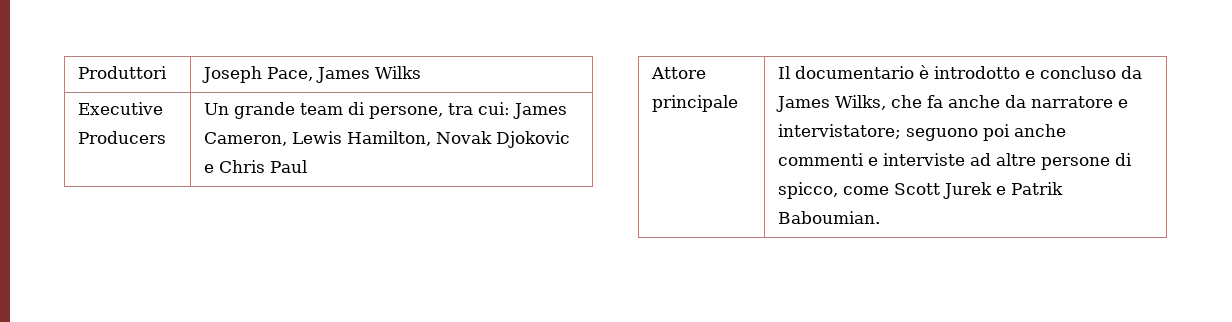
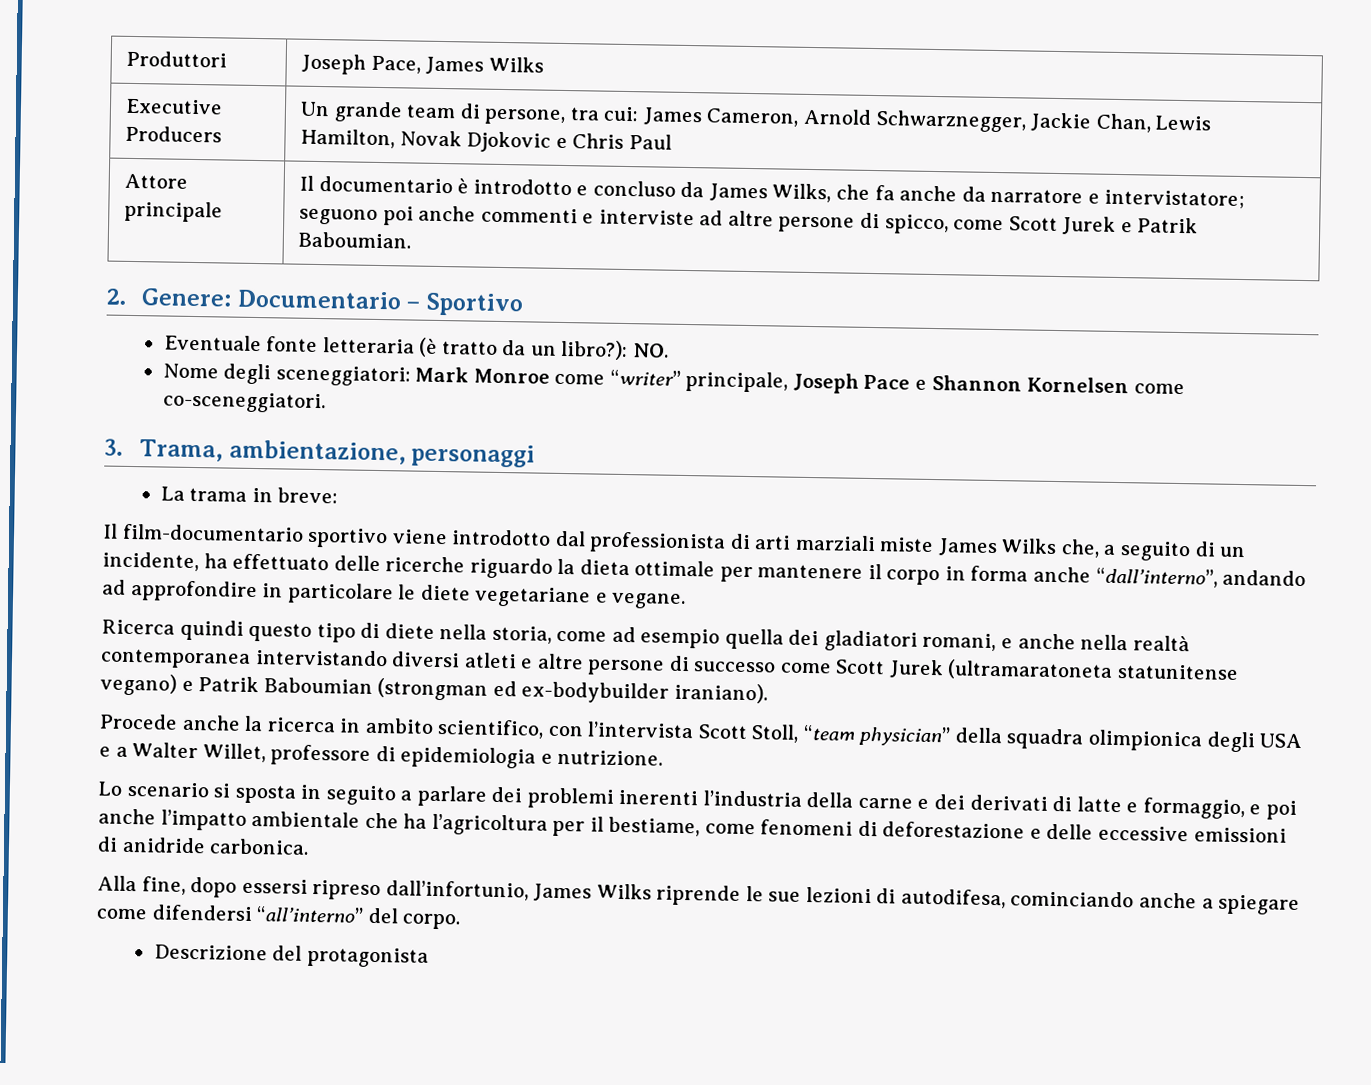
- Executive Producers | Un grande team di persone, tra cui: James Cameron, Lewis Hamilton, Novak Djokovic e Chris Paul
+ Executive Producers | Un grande team di persone, tra cui: James Cameron, Arnold Schwarznegger, Jackie Chan, Lewis Hamilton, Novak Djokovic e Chris Paul
+ 2. Genere: Documentario – Sportivo
+ Eventuale fonte letteraria (è tratto da un libro?): NO.
+ Nome degli sceneggiatori: Mark Monroe come “writer” principale, Joseph Pace e Shannon Kornelsen come co-sceneggiatori.
+ 3. Trama, ambientazione, personaggi
+ La trama in breve:
+ Il film-documentario sportivo viene introdotto dal professionista di arti marziali miste James Wilks che, a seguito di un incidente, ha effettuato delle ricerche riguardo la dieta ottimale per mantenere il corpo in forma anche “dall’interno”, andando ad approfondire in particolare le diete vegetariane e vegane.
+ Ricerca quindi questo tipo di diete nella storia, come ad esempio quella dei gladiatori romani, e anche nella realtà contemporanea intervistando diversi atleti e altre persone di successo come Scott Jurek (ultramaratoneta statunitense vegano) e Patrik Baboumian (strongman ed ex-bodybuilder iraniano).
+ Procede anche la ricerca in ambito scientifico, con l’intervista Scott Stoll, “team physician” della squadra olimpionica degli USA e a Walter Willet, professore di epidemiologia e nutrizione.
+ Lo scenario si sposta in seguito a parlare dei problemi inerenti l’industria della carne e dei derivati di latte e formaggio, e poi anche l’impatto ambientale che ha l’agricoltura per il bestiame, come fenomeni di deforestazione e delle eccessive emissioni di anidride carbonica.
+ Alla fine, dopo essersi ripreso dall’infortunio, James Wilks riprende le sue lezioni di autodifesa, cominciando anche a spiegare come difendersi “all’interno” del corpo.
+ Descrizione del protagonista

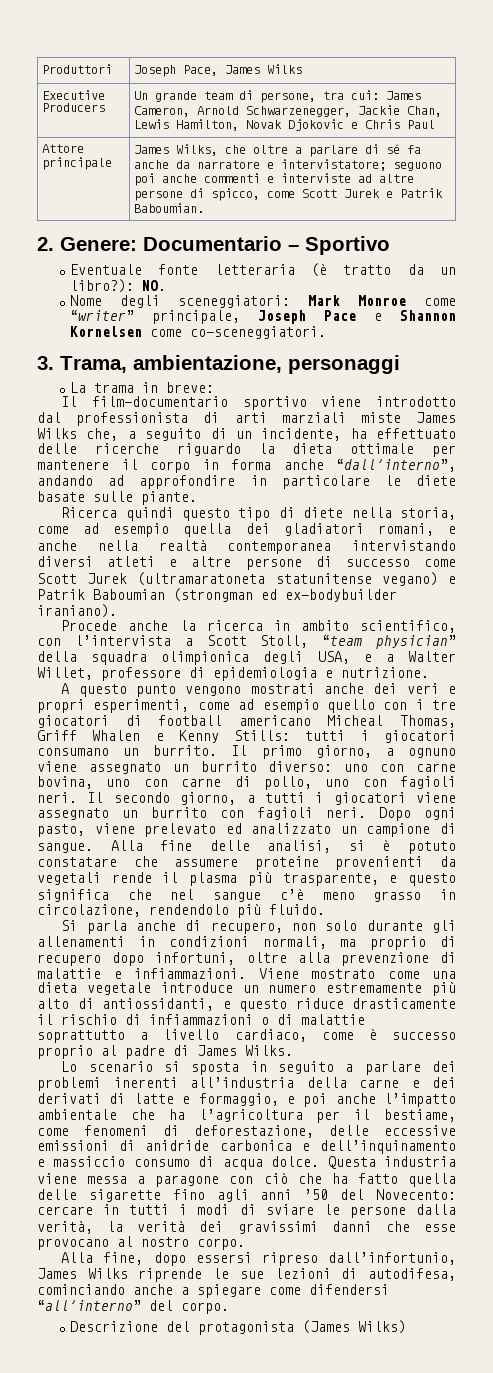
- Executive Producers | Un grande team di persone, tra cui: James Cameron, Arnold Schwarznegger, Jackie Chan, Lewis Hamilton, Novak Djokovic e Chris Paul
+ Executive Producers | Un grande team di persone, tra cui: James Cameron, Arnold Schwarzenegger, Jackie Chan, Lewis Hamilton, Novak Djokovic e Chris Paul
- Attore principale | Il documentario è introdotto e concluso da James Wilks, che fa anche da narratore e intervistatore; seguono poi anche commenti e interviste ad altre persone di spicco, come Scott Jurek e Patrik Baboumian.
+ Attore principale | James Wilks, che oltre a parlare di sé fa anche da narratore e intervistatore; seguono poi anche commenti e interviste ad altre persone di spicco, come Scott Jurek e Patrik Baboumian.
- Il film-documentario sportivo viene introdotto dal professionista di arti marziali miste James Wilks che, a seguito di un incidente, ha effettuato delle ricerche riguardo la dieta ottimale per mantenere il corpo in forma anche “dall’interno”, andando ad approfondire in particolare le diete vegetariane e vegane.
+ Il film-documentario sportivo viene introdotto dal professionista di arti marziali miste James Wilks che, a seguito di un incidente, ha effettuato delle ricerche riguardo la dieta ottimale per mantenere il corpo in forma anche “dall’interno”, andando ad approfondire in particolare le diete basate sulle piante.
- Procede anche la ricerca in ambito scientifico, con l’intervista Scott Stoll, “team physician” della squadra olimpionica degli USA e a Walter Willet, professore di epidemiologia e nutrizione.
+ Procede anche la ricerca in ambito scientifico, con l’intervista a Scott Stoll, “team physician” della squadra olimpionica degli USA, e a Walter Willet, professore di epidemiologia e nutrizione.
+ A questo punto vengono mostrati anche dei veri e propri esperimenti, come ad esempio quello con i tre giocatori di football americano Micheal Thomas, Griff Whalen e Kenny Stills: tutti i giocatori consumano un burrito. Il primo giorno, a ognuno viene assegnato un burrito diverso: uno con carne bovina, uno con carne di pollo, uno con fagioli neri. Il secondo giorno, a tutti i giocatori viene assegnato un burrito con fagioli neri. Dopo ogni pasto, viene prelevato ed analizzato un campione di sangue. Alla fine delle analisi, si è potuto constatare che assumere proteine provenienti da vegetali rende il plasma più trasparente, e questo significa che nel sangue c’è meno grasso in circolazione, rendendolo più fluido.
+ Si parla anche di recupero, non solo durante gli allenamenti in condizioni normali, ma proprio di recupero dopo infortuni, oltre alla prevenzione di malattie e infiammazioni. Viene mostrato come una dieta vegetale introduce un numero estremamente più alto di antiossidanti, e questo riduce drasticamente il rischio di infiammazioni o di malattie soprattutto a livello cardiaco, come è successo proprio al padre di James Wilks.
- Lo scenario si sposta in seguito a parlare dei problemi inerenti l’industria della carne e dei derivati di latte e formaggio, e poi anche l’impatto ambientale che ha l’agricoltura per il bestiame, come fenomeni di deforestazione e delle eccessive emissioni di anidride carbonica.
+ Lo scenario si sposta in seguito a parlare dei problemi inerenti all’industria della carne e dei derivati di latte e formaggio, e poi anche l’impatto ambientale che ha l’agricoltura per il bestiame, come fenomeni di deforestazione, delle eccessive emissioni di anidride carbonica e dell’inquinamento e massiccio consumo di acqua dolce. Questa industria viene messa a paragone con ciò che ha fatto quella delle sigarette fino agli anni ’50 del Novecento: cercare in tutti i modi di sviare le persone dalla verità, la verità dei gravissimi danni che esse provocano al nostro corpo.
- Descrizione del protagonista
+ Descrizione del protagonista (James Wilks)

